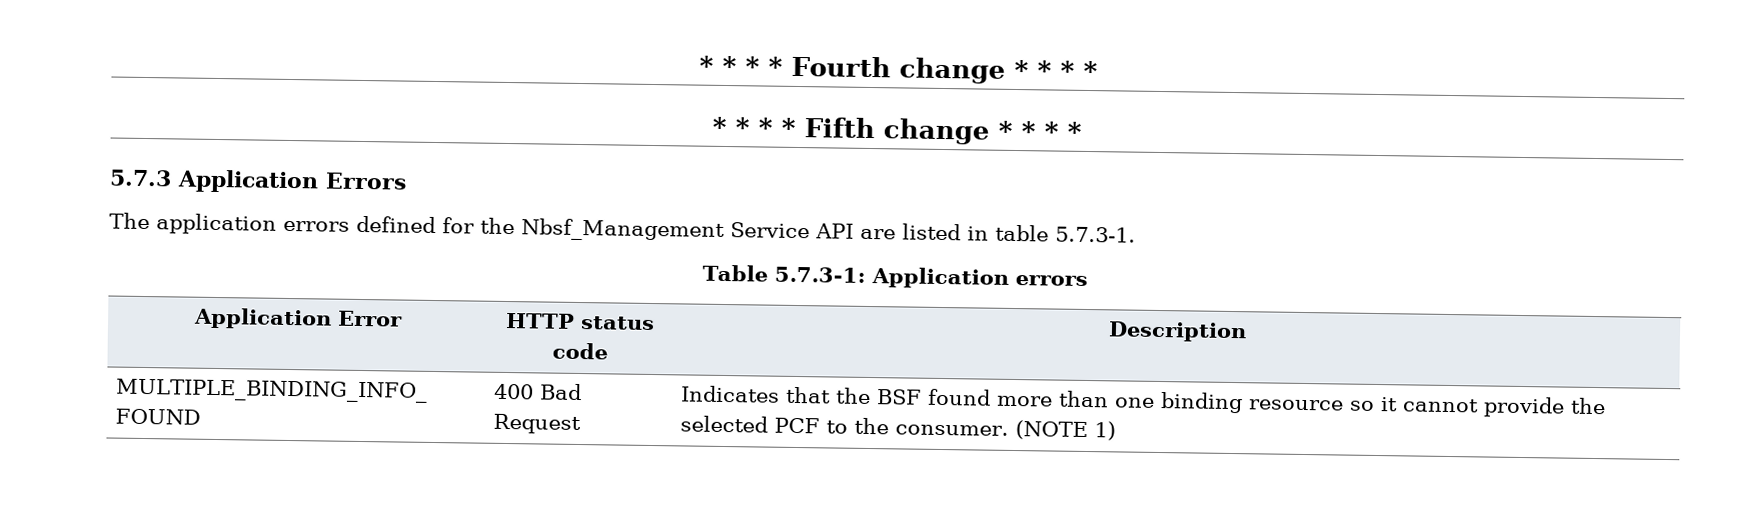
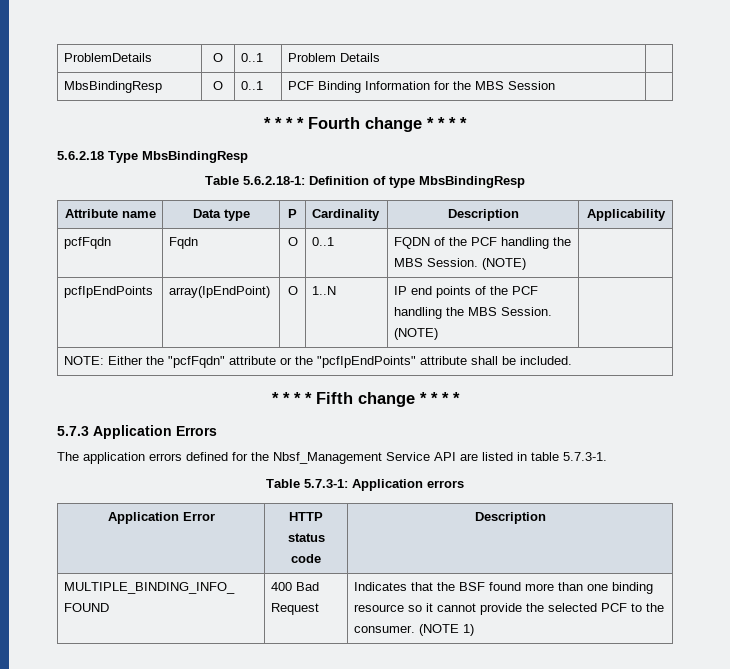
+ ProblemDetails | O | 0..1 | Problem Details |
+ MbsBindingResp | O | 0..1 | PCF Binding Information for the MBS Session |
+ 5.6.2.18 Type MbsBindingResp
+ Table 5.6.2.18-1: Definition of type MbsBindingResp
+ Attribute name | Data type | P | Cardinality | Description | Applicability
+ pcfFqdn | Fqdn | O | 0..1 | FQDN of the PCF handling the MBS Session. (NOTE) |
+ pcfIpEndPoints | array(IpEndPoint) | O | 1..N | IP end points of the PCF handling the MBS Session. (NOTE) |
+ NOTE: Either the "pcfFqdn" attribute or the "pcfIpEndPoints" attribute shall be included.

